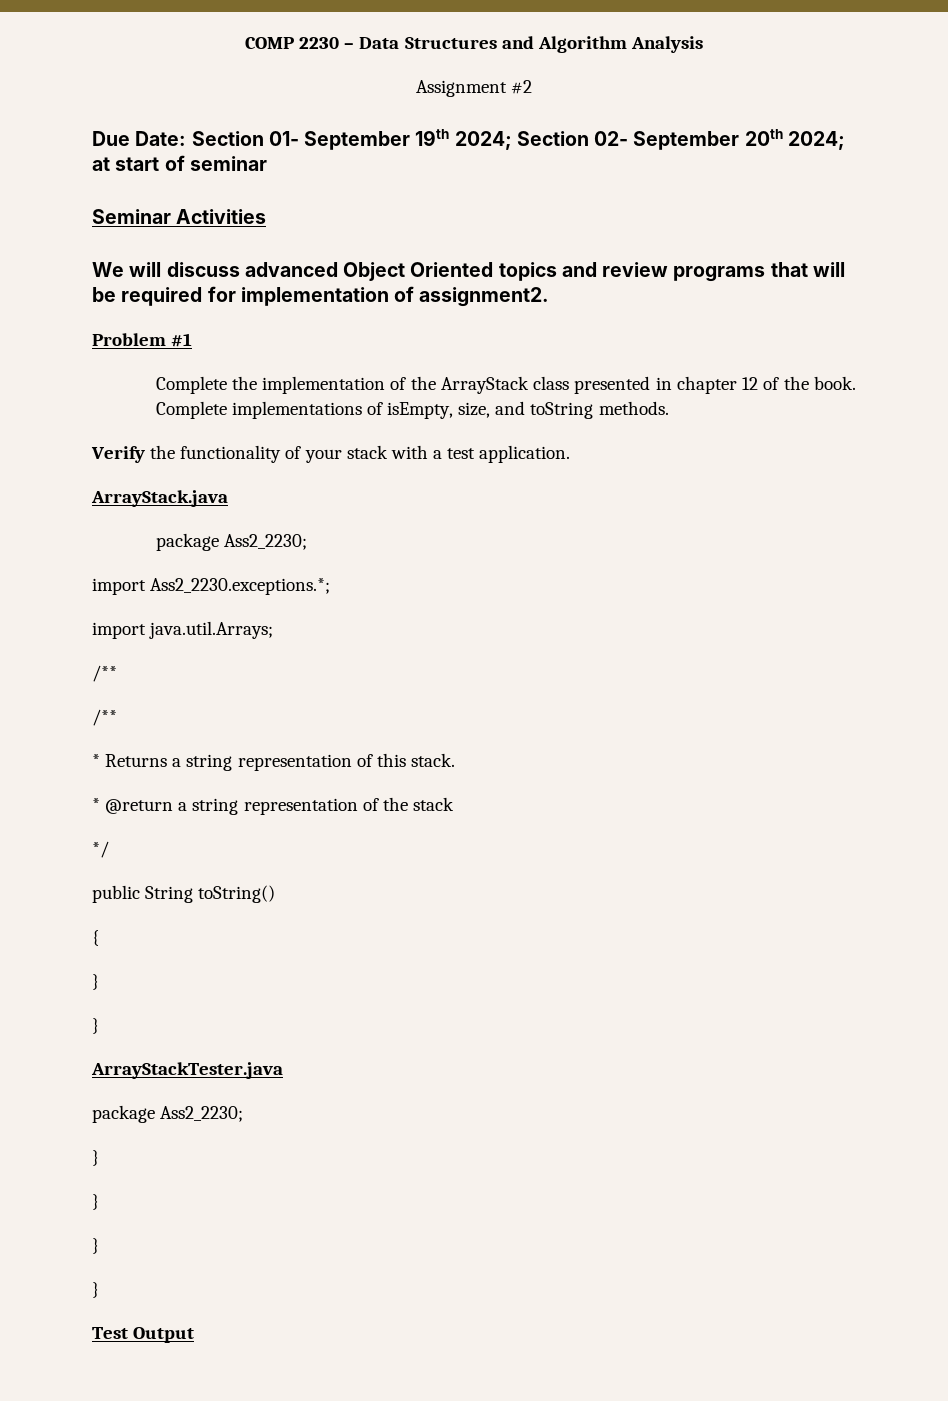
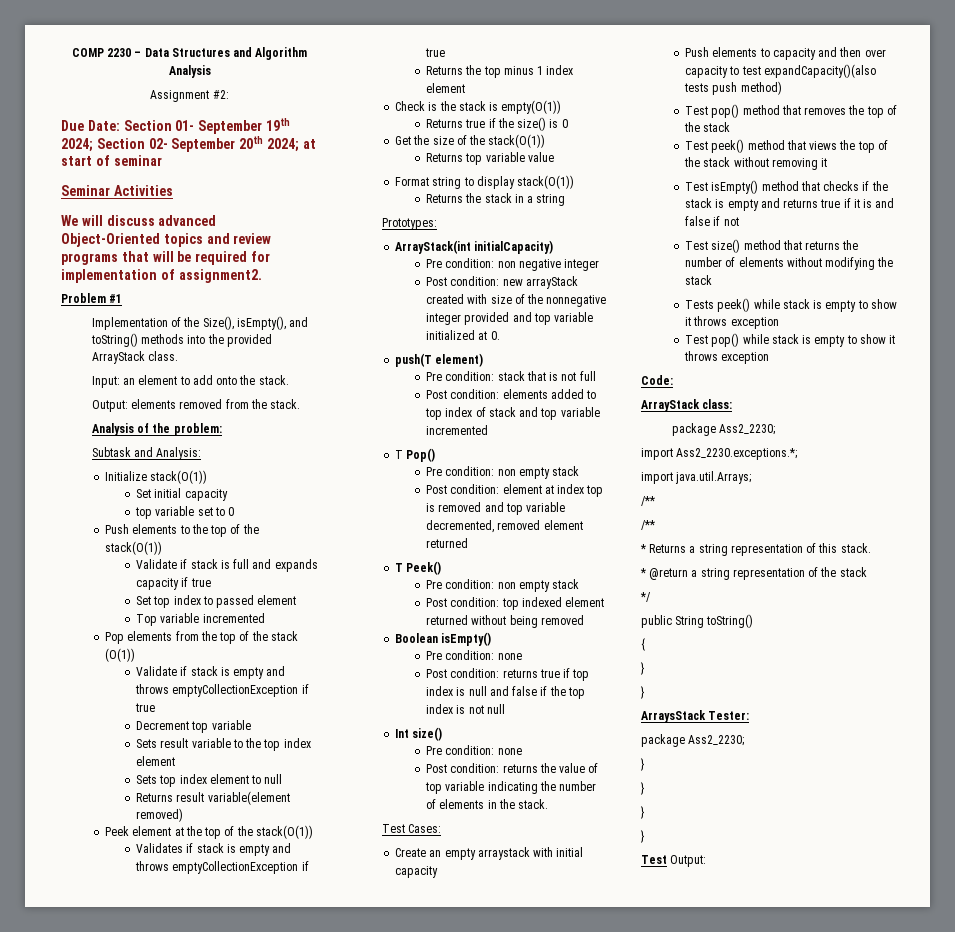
- Assignment #2
+ Assignment #2:
- We will discuss advanced Object Oriented topics and review programs that will be required for implementation of assignment2.
+ We will discuss advanced Object-Oriented topics and review programs that will be required for implementation of assignment2.
- Complete the implementation of the ArrayStack class presented in chapter 12 of the book. Complete implementations of isEmpty, size, and toString methods.
- Verify the functionality of your stack with a test application.
- ArrayStack.java
+ Implementation of the Size(), isEmpty(), and toString() methods into the provided ArrayStack class.
+ Input: an element to add onto the stack.
+ Output: elements removed from the stack.
+ Analysis of the problem:
+ Subtask and Analysis:
+ Initialize stack(O(1))
+ Set initial capacity
+ top variable set to 0
+ Push elements to the top of the stack(O(1))
+ Validate if stack is full and expands capacity if true
+ Set top index to passed element
+ Top variable incremented
+ Pop elements from the top of the stack (O(1))
+ Validate if stack is empty and throws emptyCollectionException if true
+ Decrement top variable
+ Sets result variable to the top index element
+ Sets top index element to null
+ Returns result variable(element removed)
+ Peek element at the top of the stack(O(1))
+ Validates if stack is empty and throws emptyCollectionException if true
+ Returns the top minus 1 index element
+ Check is the stack is empty(O(1))
+ Returns true if the size() is 0
+ Get the size of the stack(O(1))
+ Returns top variable value
+ Format string to display stack(O(1))
+ Returns the stack in a string
+ Prototypes:
+ ArrayStack(int initialCapacity)
+ Pre condition: non negative integer
+ Post condition: new arrayStack created with size of the nonnegative integer provided and top variable initialized at 0.
+ push(T element)
+ Pre condition: stack that is not full
+ Post condition: elements added to top index of stack and top variable incremented
+ T Pop()
+ Pre condition: non empty stack
+ Post condition: element at index top is removed and top variable decremented, removed element returned
+ T Peek()
+ Pre condition: non empty stack
+ Post condition: top indexed element returned without being removed
+ Boolean isEmpty()
+ Pre condition: none
+ Post condition: returns true if top index is null and false if the top index is not null
+ Int size()
+ Pre condition: none
+ Post condition: returns the value of top variable indicating the number of elements in the stack.
+ Test Cases:
+ Create an empty arraystack with initial capacity
+ Push elements to capacity and then over capacity to test expandCapacity()(also tests push method)
+ Test pop() method that removes the top of the stack
+ Test peek() method that views the top of the stack without removing it
+ Test isEmpty() method that checks if the stack is empty and returns true if it is and false if not
+ Test size() method that returns the number of elements without modifying the stack
+ Tests peek() while stack is empty to show it throws exception
+ Test pop() while stack is empty to show it throws exception
+ Code:
+ ArrayStack class:
- ArrayStackTester.java
+ ArraysStack Tester:
- Test Output
+ Test Output:

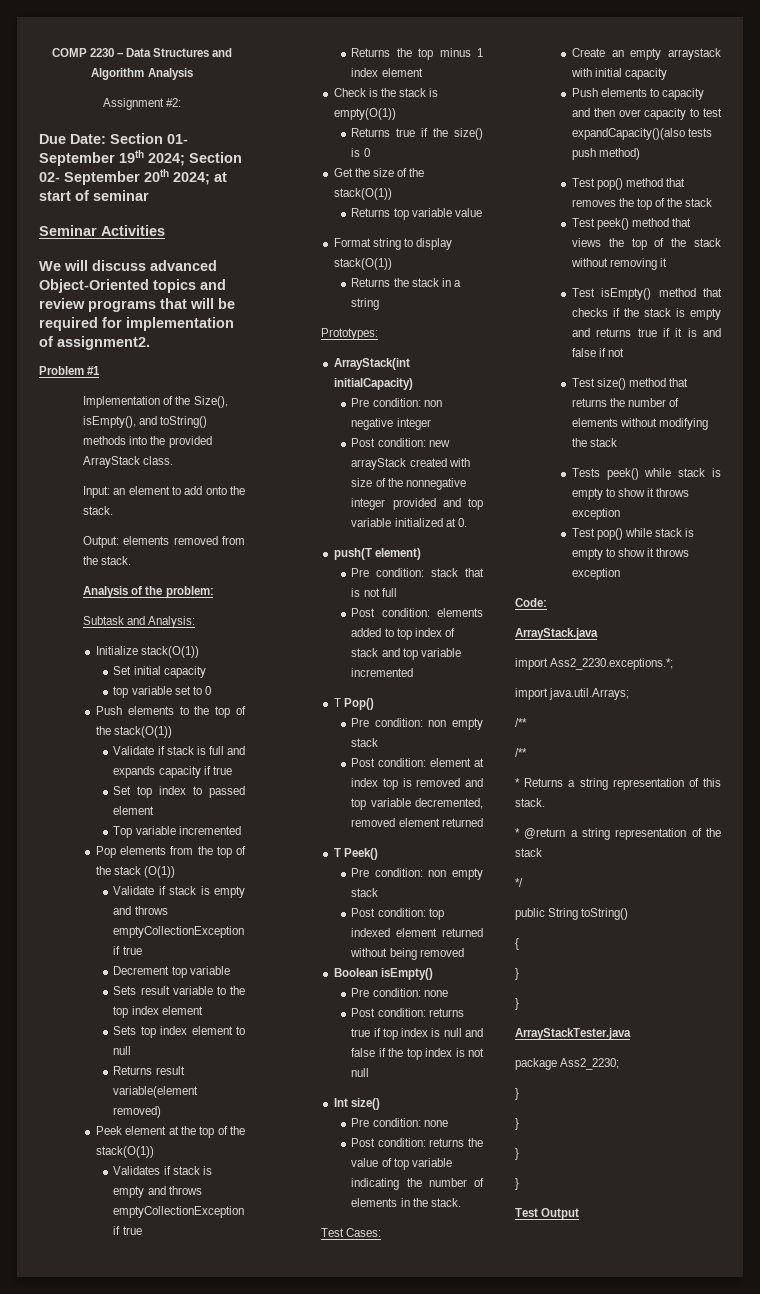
- ArrayStack class:
- package Ass2_2230;
+ ArrayStack.java
- ArraysStack Tester:
+ ArrayStackTester.java
- Test Output:
+ Test Output

